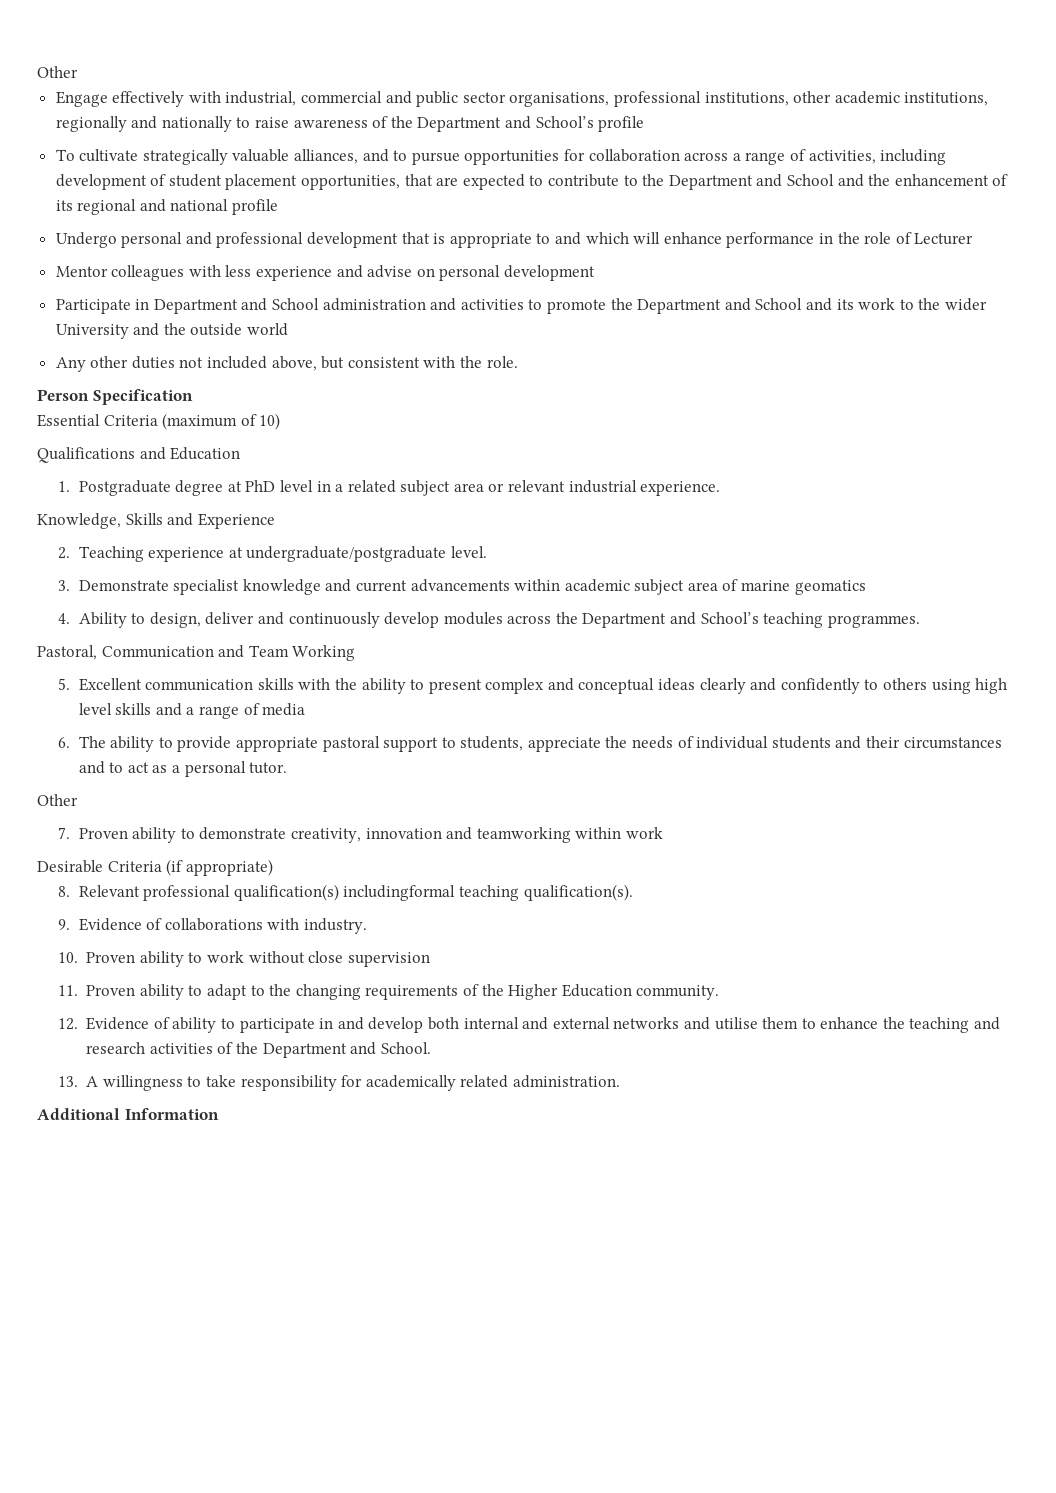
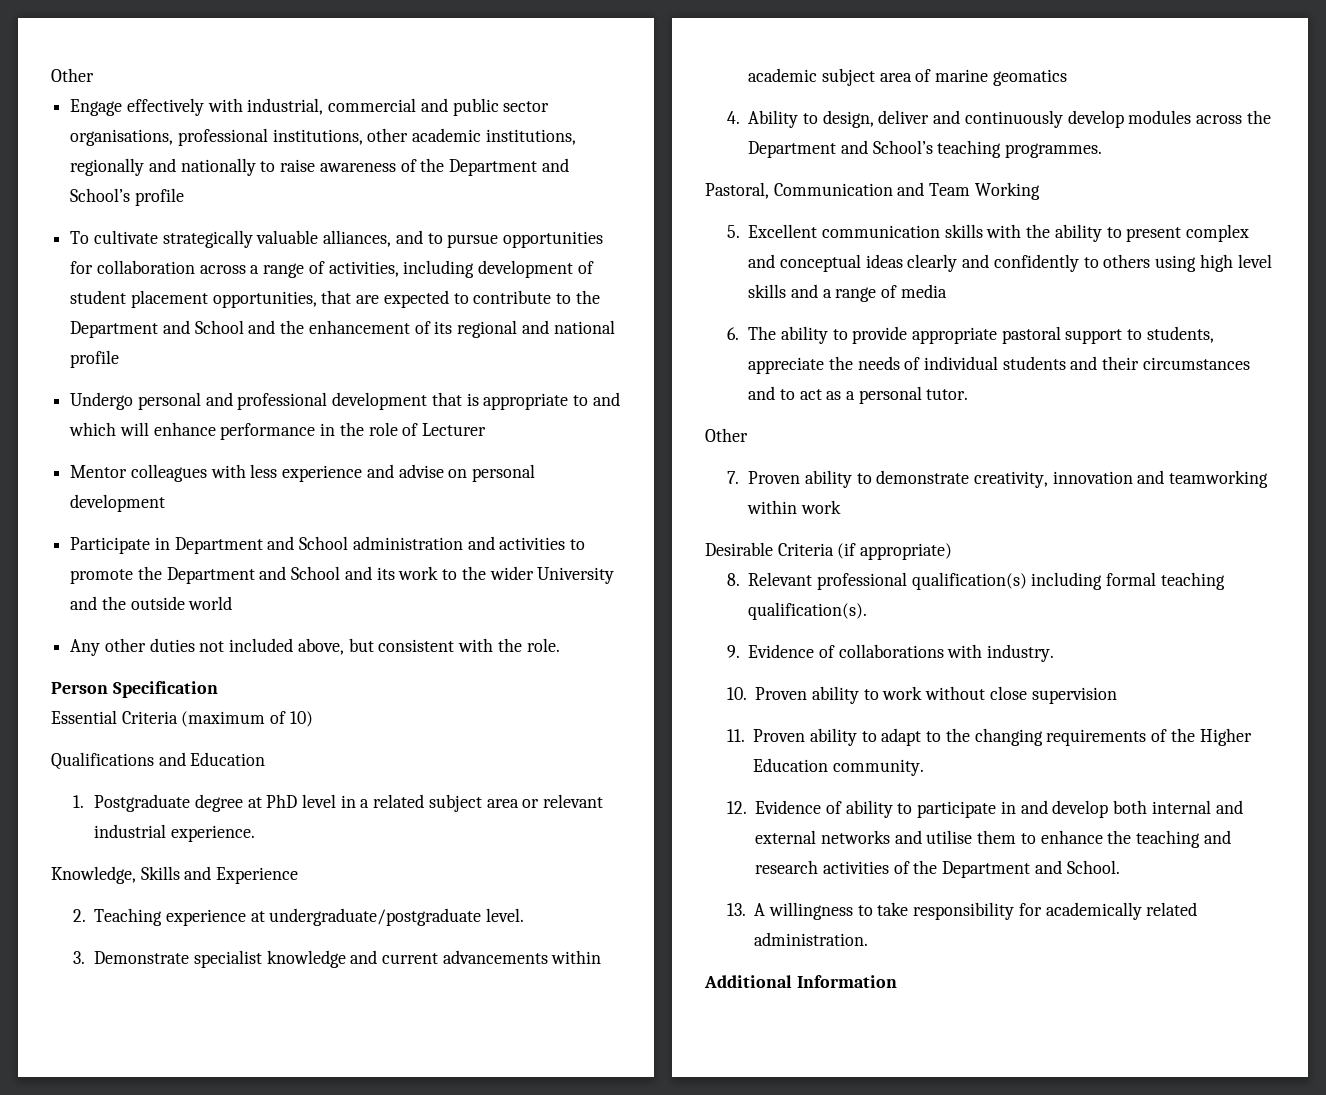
- 8. Relevant professional qualification(s) includingformal teaching qualification(s).
+ 8. Relevant professional qualification(s) including formal teaching qualification(s).

